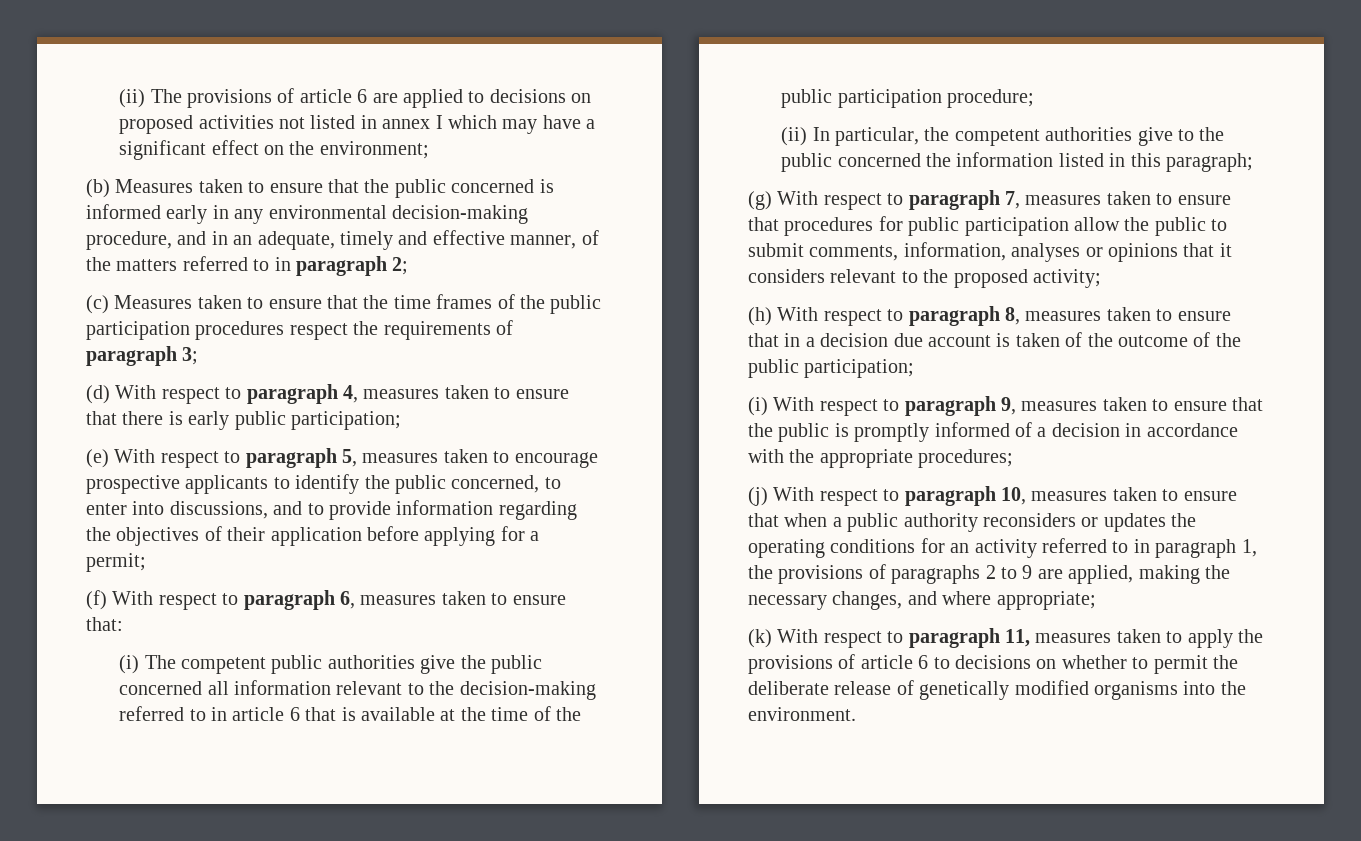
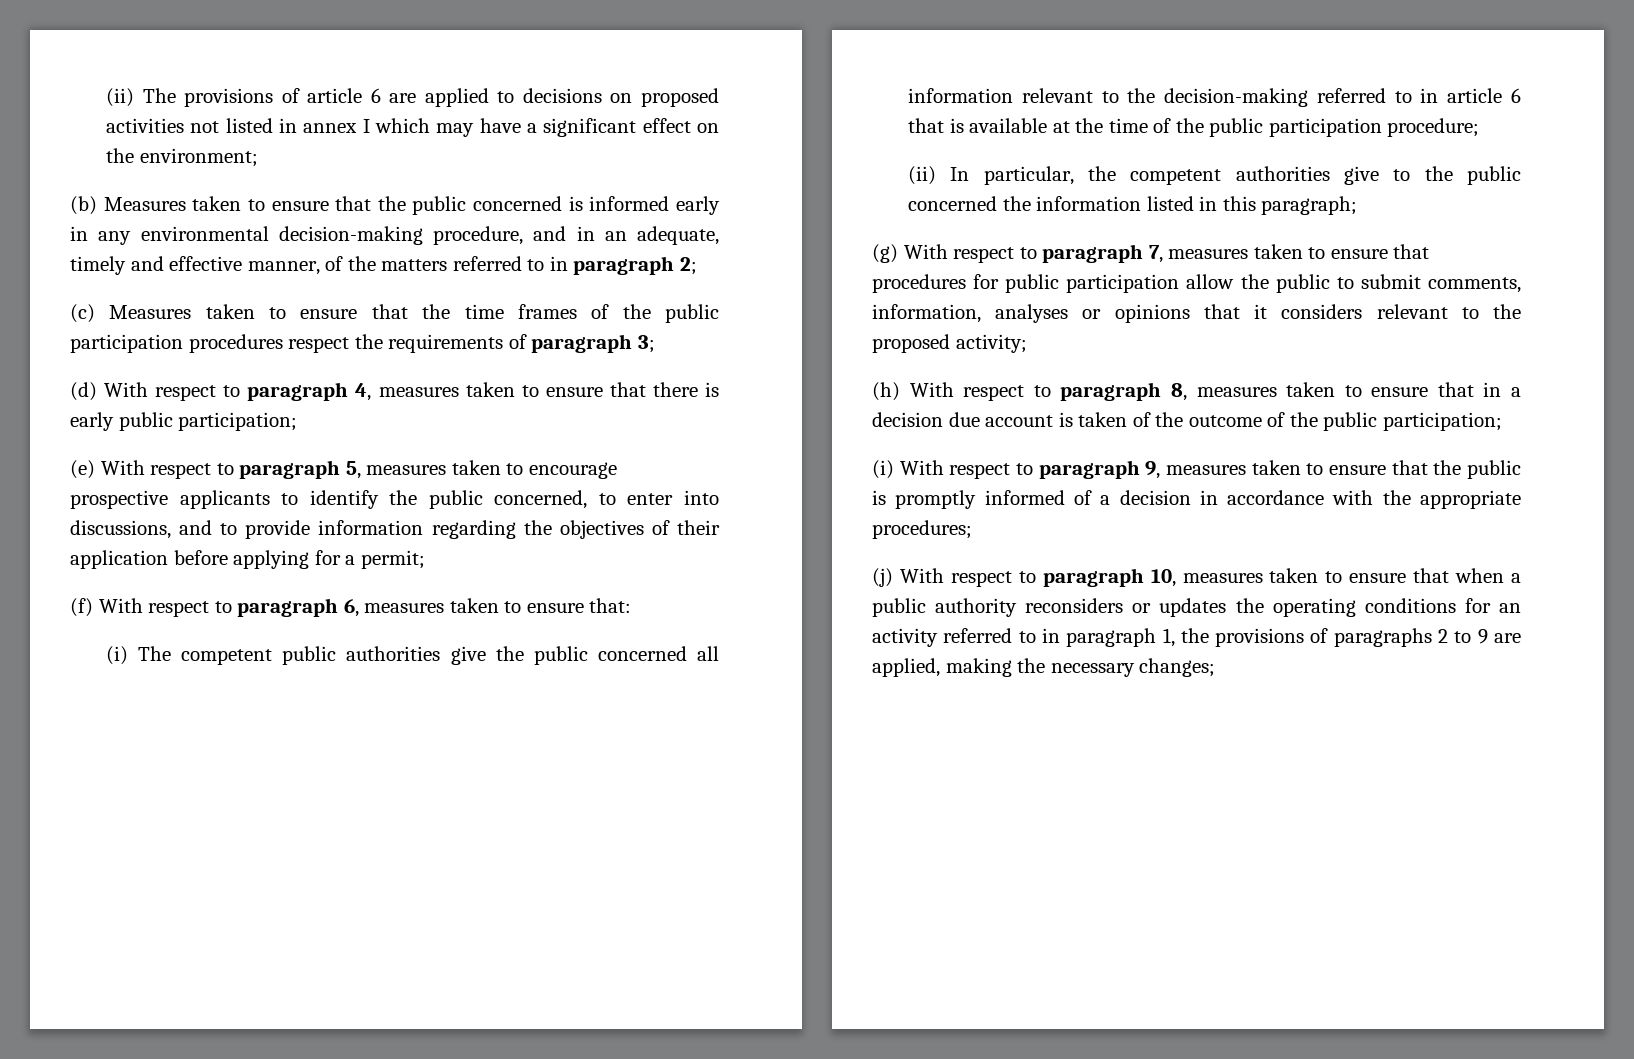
- (j) With respect to paragraph 10, measures taken to ensure that when a public authority reconsiders or updates the operating conditions for an activity referred to in paragraph 1, the provisions of paragraphs 2 to 9 are applied, making the necessary changes, and where appropriate;
- (k) With respect to paragraph 11, measures taken to apply the provisions of article 6 to decisions on whether to permit the deliberate release of genetically modified organisms into the environment.
+ (j) With respect to paragraph 10, measures taken to ensure that when a public authority reconsiders or updates the operating conditions for an activity referred to in paragraph 1, the provisions of paragraphs 2 to 9 are applied, making the necessary changes;

